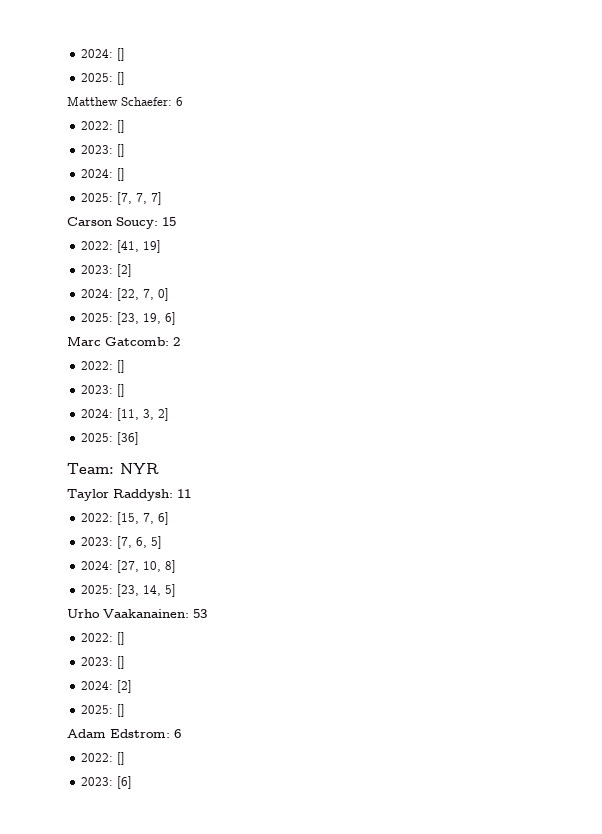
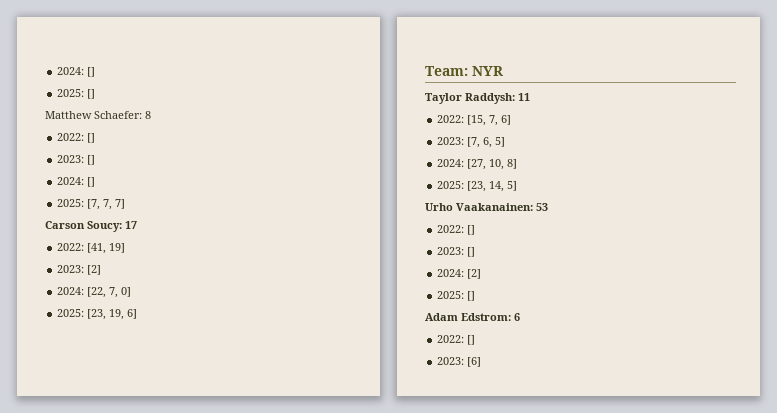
- Matthew Schaefer: 6
+ Matthew Schaefer: 8
- Carson Soucy: 15
+ Carson Soucy: 17
- Marc Gatcomb: 2
- 2022: []
- 2023: []
- 2024: [11, 3, 2]
- 2025: [36]

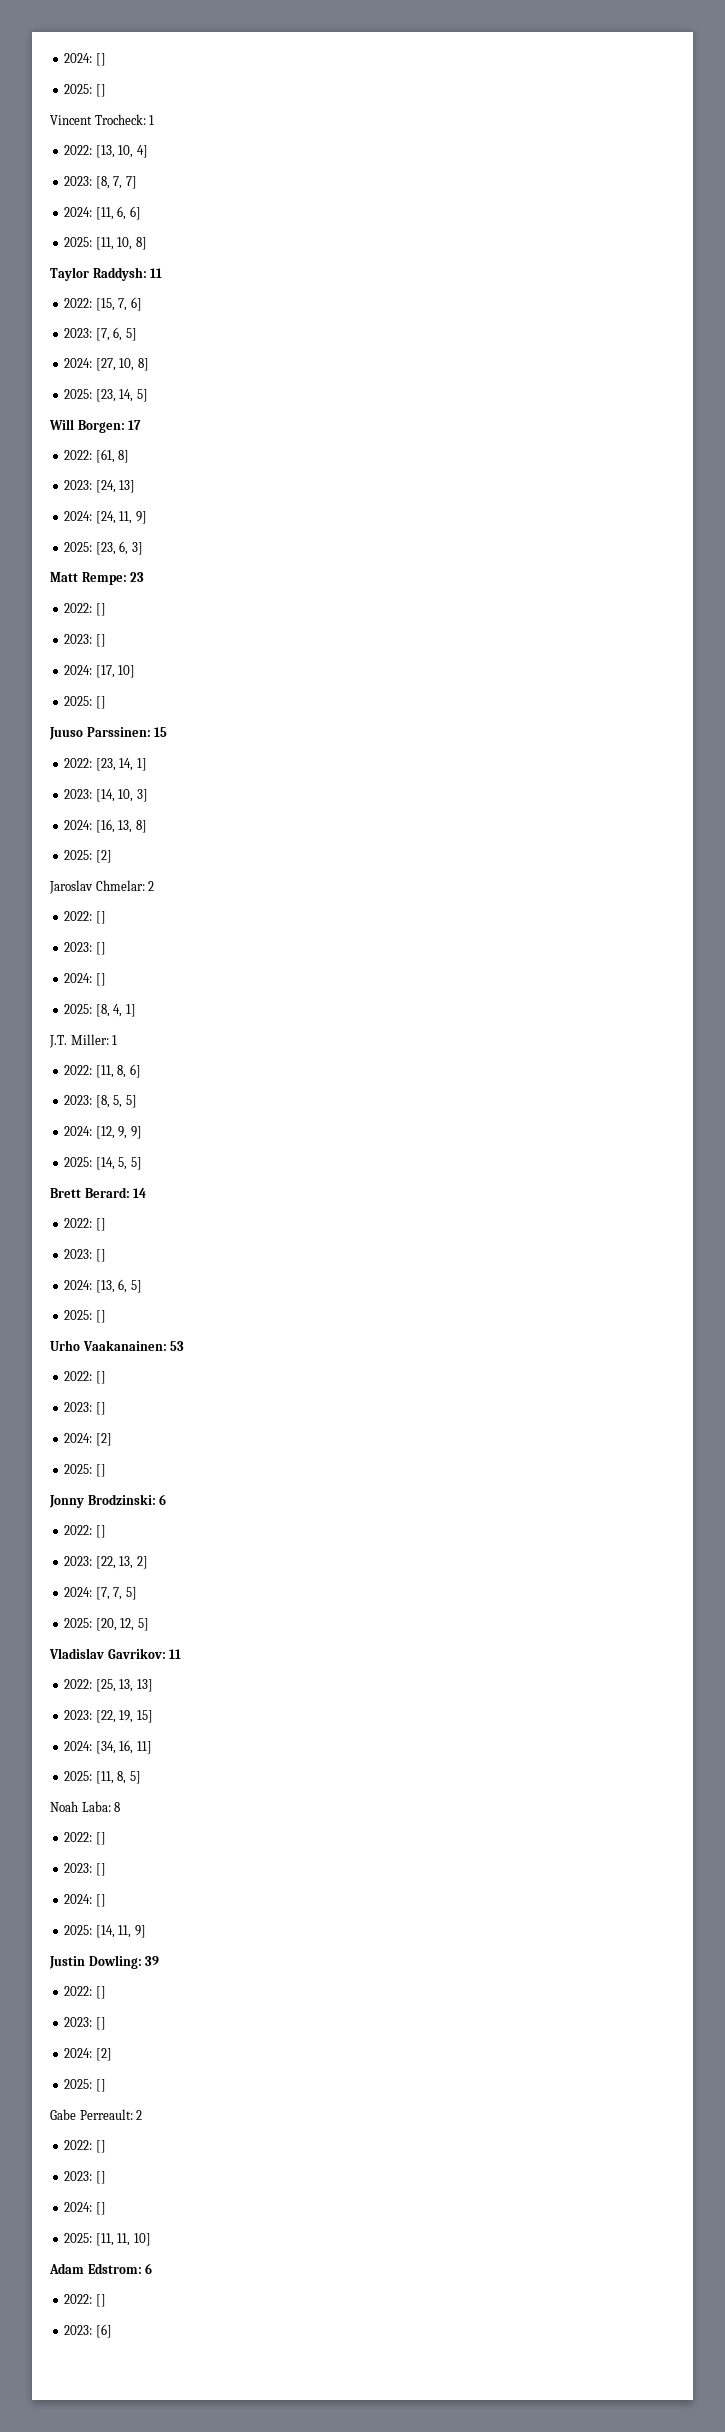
- Matthew Schaefer: 8
- 2022: []
- 2023: []
- 2024: []
- 2025: [7, 7, 7]
- Carson Soucy: 17
- 2022: [41, 19]
- 2023: [2]
- 2024: [22, 7, 0]
- 2025: [23, 19, 6]
- Team: NYR
+ Vincent Trocheck: 1
+ 2022: [13, 10, 4]
+ 2023: [8, 7, 7]
+ 2024: [11, 6, 6]
+ 2025: [11, 10, 8]
+ Will Borgen: 17
+ 2022: [61, 8]
+ 2023: [24, 13]
+ 2024: [24, 11, 9]
+ 2025: [23, 6, 3]
+ Matt Rempe: 23
+ 2022: []
+ 2023: []
+ 2024: [17, 10]
+ 2025: []
+ Juuso Parssinen: 15
+ 2022: [23, 14, 1]
+ 2023: [14, 10, 3]
+ 2024: [16, 13, 8]
+ 2025: [2]
+ Jaroslav Chmelar: 2
+ 2022: []
+ 2023: []
+ 2024: []
+ 2025: [8, 4, 1]
+ J.T. Miller: 1
+ 2022: [11, 8, 6]
+ 2023: [8, 5, 5]
+ 2024: [12, 9, 9]
+ 2025: [14, 5, 5]
+ Brett Berard: 14
+ 2022: []
+ 2023: []
+ 2024: [13, 6, 5]
+ 2025: []
+ Jonny Brodzinski: 6
+ 2022: []
+ 2023: [22, 13, 2]
+ 2024: [7, 7, 5]
+ 2025: [20, 12, 5]
+ Vladislav Gavrikov: 11
+ 2022: [25, 13, 13]
+ 2023: [22, 19, 15]
+ 2024: [34, 16, 11]
+ 2025: [11, 8, 5]
+ Noah Laba: 8
+ 2022: []
+ 2023: []
+ 2024: []
+ 2025: [14, 11, 9]
+ Justin Dowling: 39
+ 2022: []
+ 2023: []
+ 2024: [2]
+ 2025: []
+ Gabe Perreault: 2
+ 2022: []
+ 2023: []
+ 2024: []
+ 2025: [11, 11, 10]

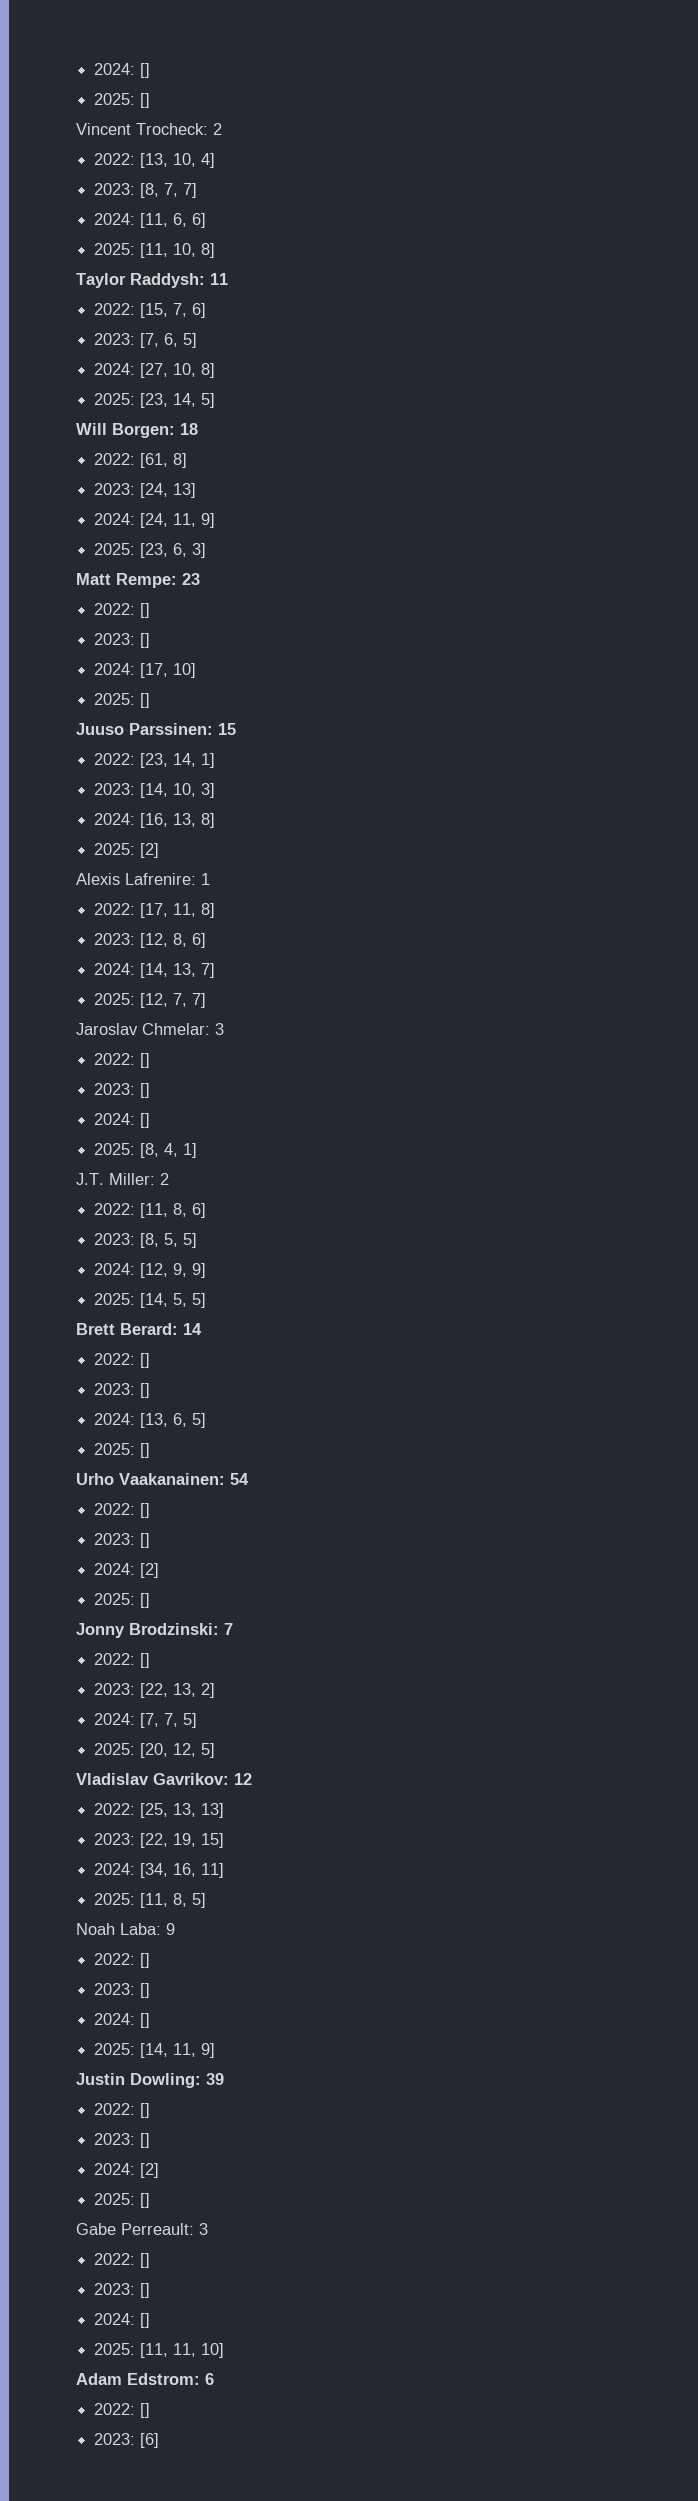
- Vincent Trocheck: 1
+ Vincent Trocheck: 2
- Will Borgen: 17
+ Will Borgen: 18
+ Alexis Lafrenire: 1
+ 2022: [17, 11, 8]
+ 2023: [12, 8, 6]
+ 2024: [14, 13, 7]
+ 2025: [12, 7, 7]
- Jaroslav Chmelar: 2
+ Jaroslav Chmelar: 3
- J.T. Miller: 1
+ J.T. Miller: 2
- Urho Vaakanainen: 53
+ Urho Vaakanainen: 54
- Jonny Brodzinski: 6
+ Jonny Brodzinski: 7
- Vladislav Gavrikov: 11
+ Vladislav Gavrikov: 12
- Noah Laba: 8
+ Noah Laba: 9
- Gabe Perreault: 2
+ Gabe Perreault: 3

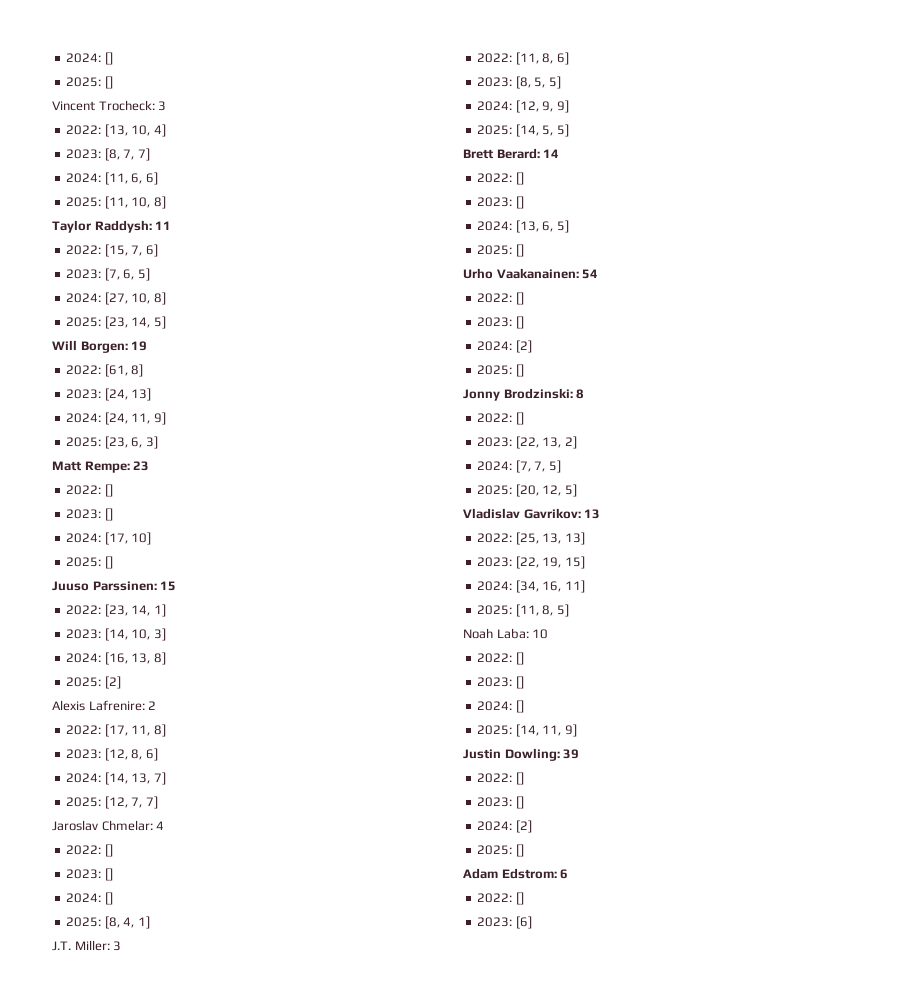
- Vincent Trocheck: 2
+ Vincent Trocheck: 3
- Will Borgen: 18
+ Will Borgen: 19
- Alexis Lafrenire: 1
+ Alexis Lafrenire: 2
- Jaroslav Chmelar: 3
+ Jaroslav Chmelar: 4
- J.T. Miller: 2
+ J.T. Miller: 3
- Jonny Brodzinski: 7
+ Jonny Brodzinski: 8
- Vladislav Gavrikov: 12
+ Vladislav Gavrikov: 13
- Noah Laba: 9
+ Noah Laba: 10
- Gabe Perreault: 3
- 2022: []
- 2023: []
- 2024: []
- 2025: [11, 11, 10]

